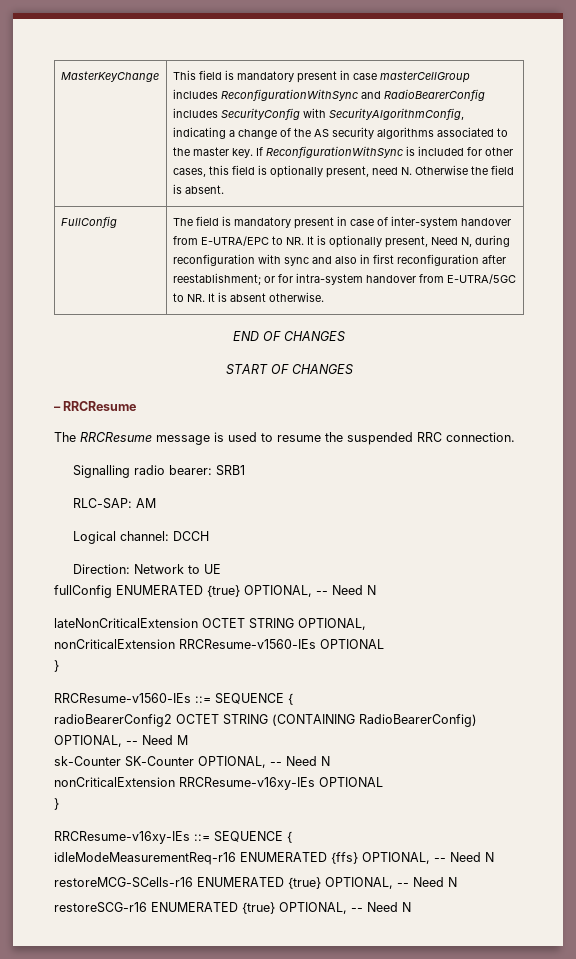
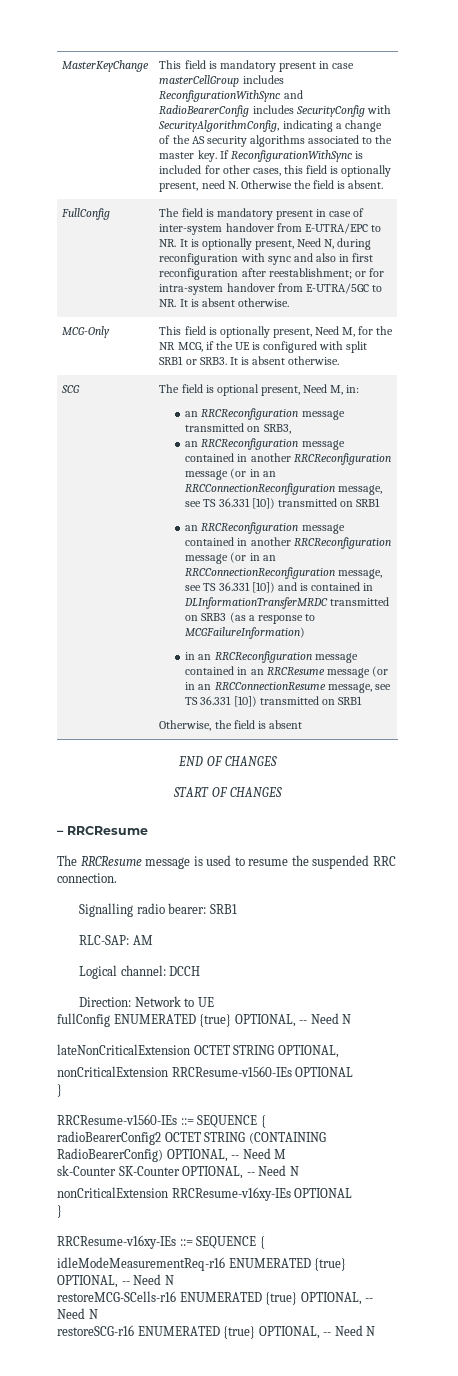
+ MCG-Only | This field is optionally present, Need M, for the NR MCG, if the UE is configured with split SRB1 or SRB3. It is absent otherwise.
+ SCG | The field is optional present, Need M, in:
+ an RRCReconfiguration message transmitted on SRB3,
+ an RRCReconfiguration message contained in another RRCReconfiguration message (or in an RRCConnectionReconfiguration message, see TS 36.331 [10]) transmitted on SRB1
+ an RRCReconfiguration message contained in another RRCReconfiguration message (or in an RRCConnectionReconfiguration message, see TS 36.331 [10]) and is contained in DLInformationTransferMRDC transmitted on SRB3 (as a response to MCGFailureInformation)
+ in an RRCReconfiguration message contained in an RRCResume message (or in an RRCConnectionResume message, see TS 36.331 [10]) transmitted on SRB1
+ Otherwise, the field is absent
- idleModeMeasurementReq-r16 ENUMERATED {ffs} OPTIONAL, -- Need N
+ idleModeMeasurementReq-r16 ENUMERATED {true} OPTIONAL, -- Need N

